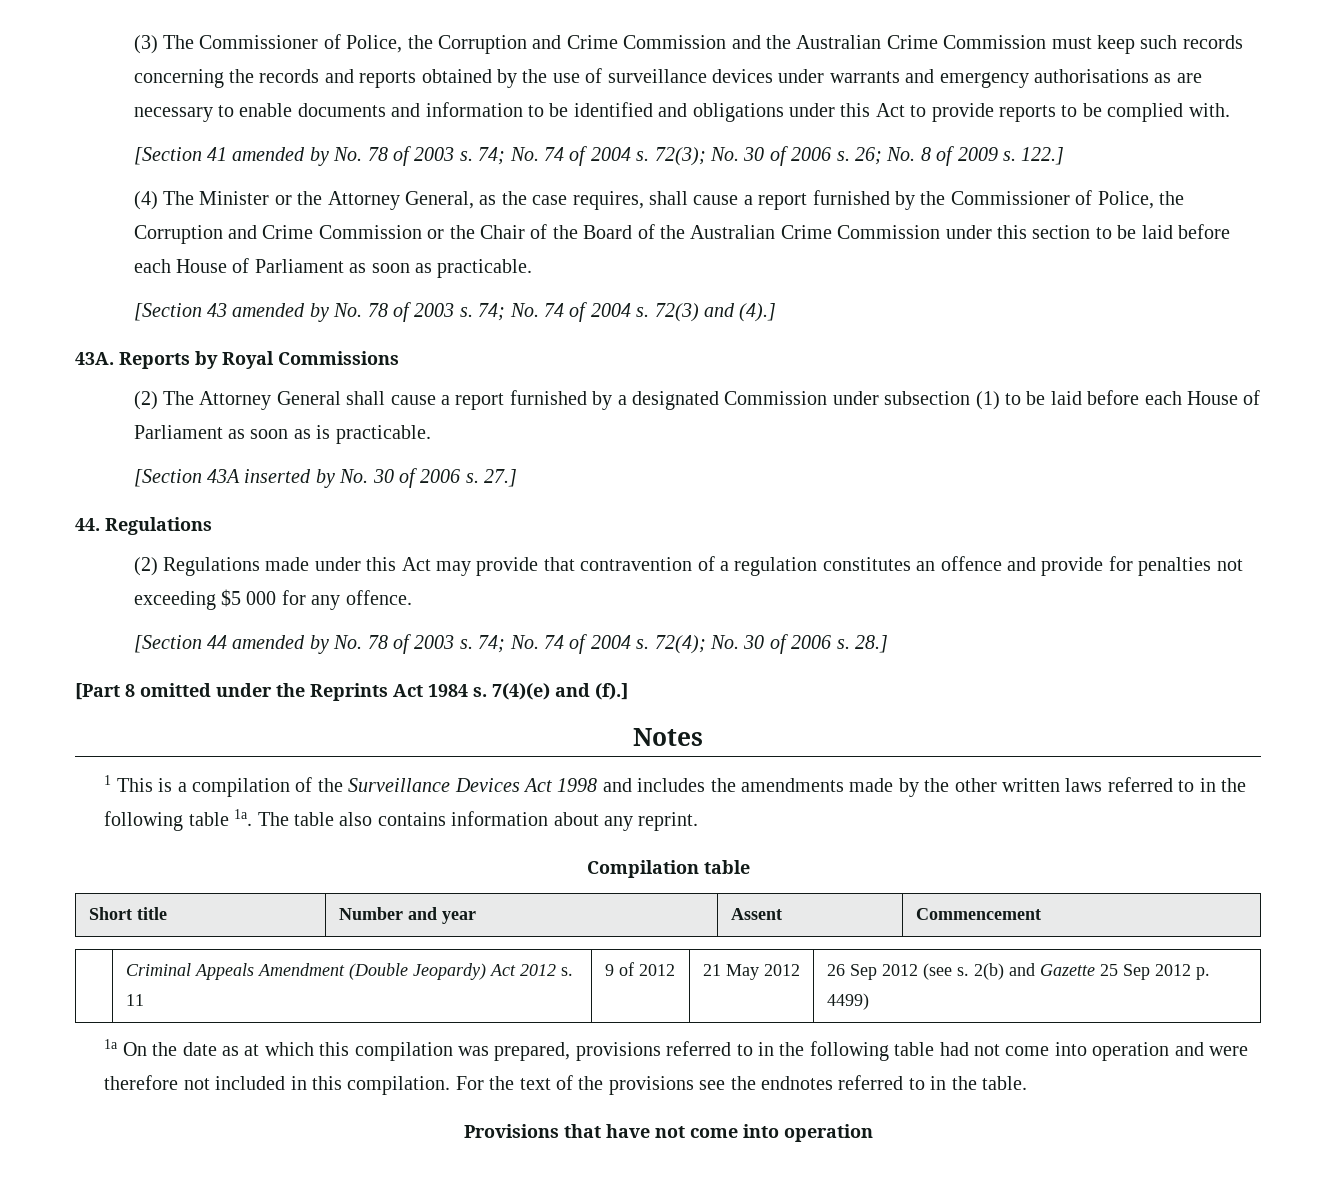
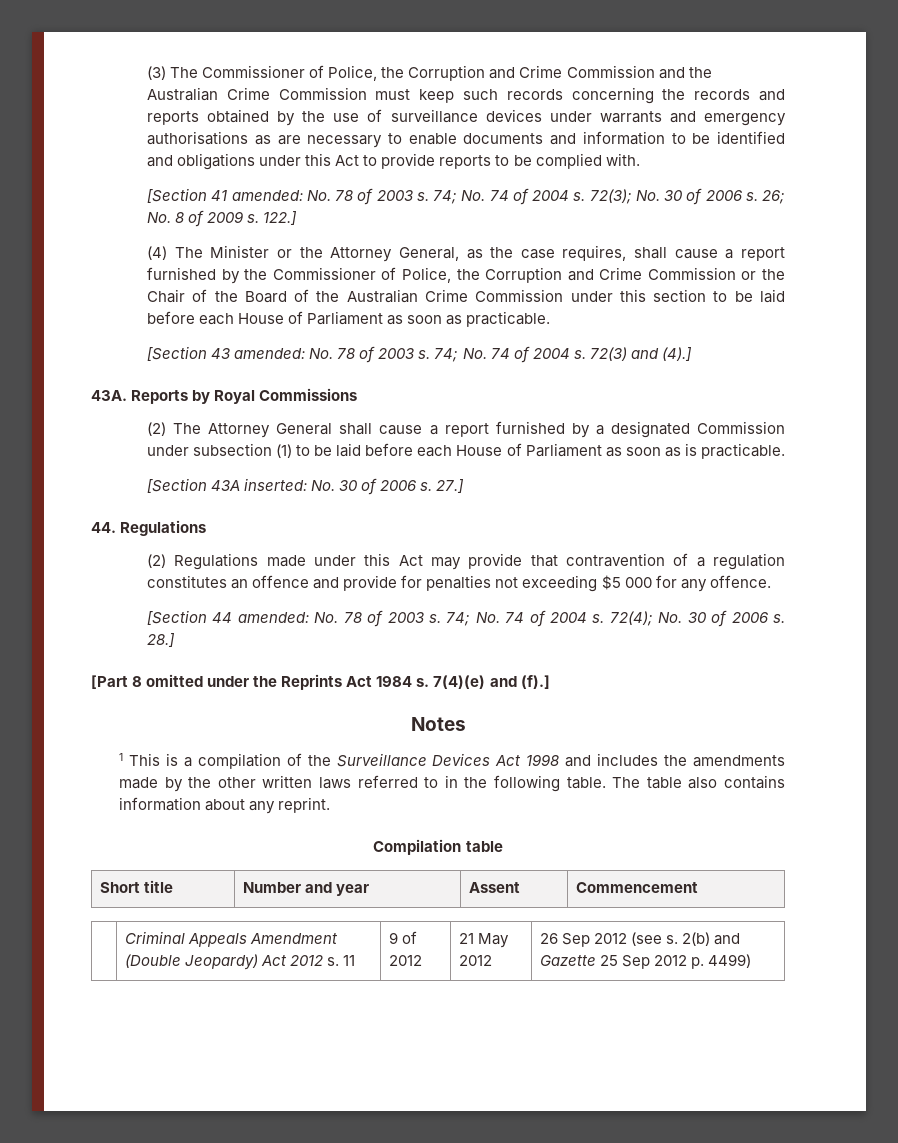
- [Section 41 amended by No. 78 of 2003 s.
+ [Section 41 amended: No. 78 of 2003 s.
- [Section 43 amended by No. 78 of 2003 s.
+ [Section 43 amended: No. 78 of 2003 s.
- [Section 43A inserted by No. 30 of 2006 s.
+ [Section 43A inserted: No. 30 of 2006 s.
- [Section 44 amended by No. 78 of 2003 s.
+ [Section 44 amended: No. 78 of 2003 s.
- 1 This is a compilation of the Surveillance Devices Act 1998 and includes the amendments made by the other written laws referred to in the following table 1a.
+ 1 This is a compilation of the Surveillance Devices Act 1998 and includes the amendments made by the other written laws referred to in the following table.
- 1a On the date as at which this compilation was prepared, provisions referred to in the following table had not come into operation and were therefore not included in this compilation. For the text of the provisions see the endnotes referred to in the table.
- Provisions that have not come into operation

